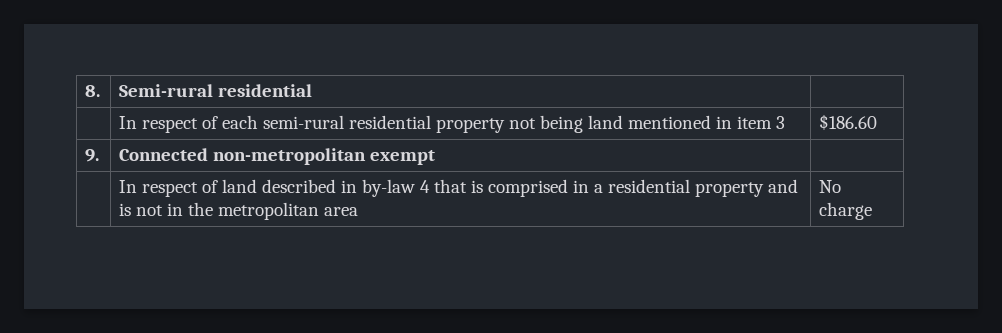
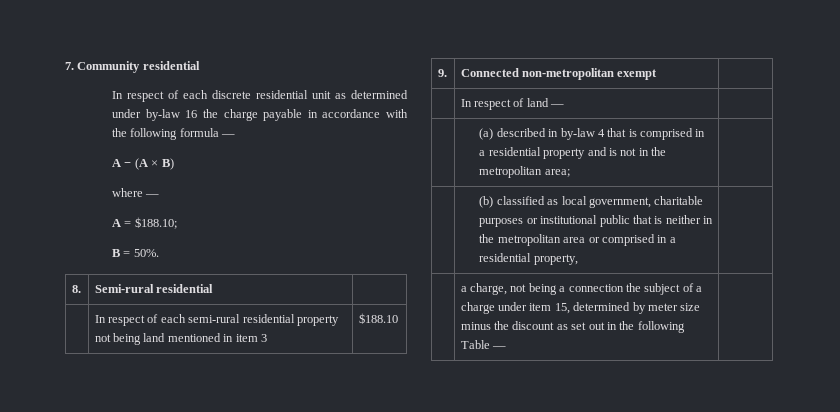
+ 7. Community residential
+ In respect of each discrete residential unit as determined under by-law 16 the charge payable in accordance with the following formula —
+ A − (A × B)
+ where —
+ A = $188.10;
+ B = 50%.
- | In respect of each semi-rural residential property not being land mentioned in item 3 | $186.60
+ | In respect of each semi-rural residential property not being land mentioned in item 3 | $188.10
- | In respect of land described in by-law 4 that is comprised in a residential property and is not in the metropolitan area | No charge
+ | In respect of land — |
+ | (a) described in by-law 4 that is comprised in a residential property and is not in the metropolitan area; |
+ | (b) classified as local government, charitable purposes or institutional public that is neither in the metropolitan area or comprised in a residential property, |
+ | a charge, not being a connection the subject of a charge under item 15, determined by meter size minus the discount as set out in the following Table — |

